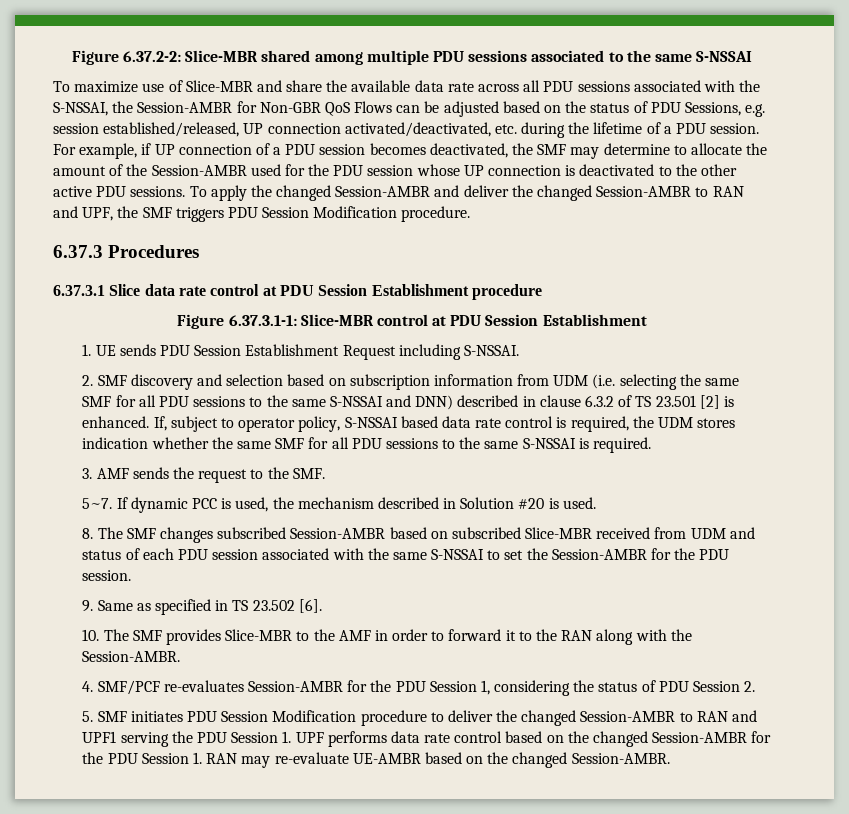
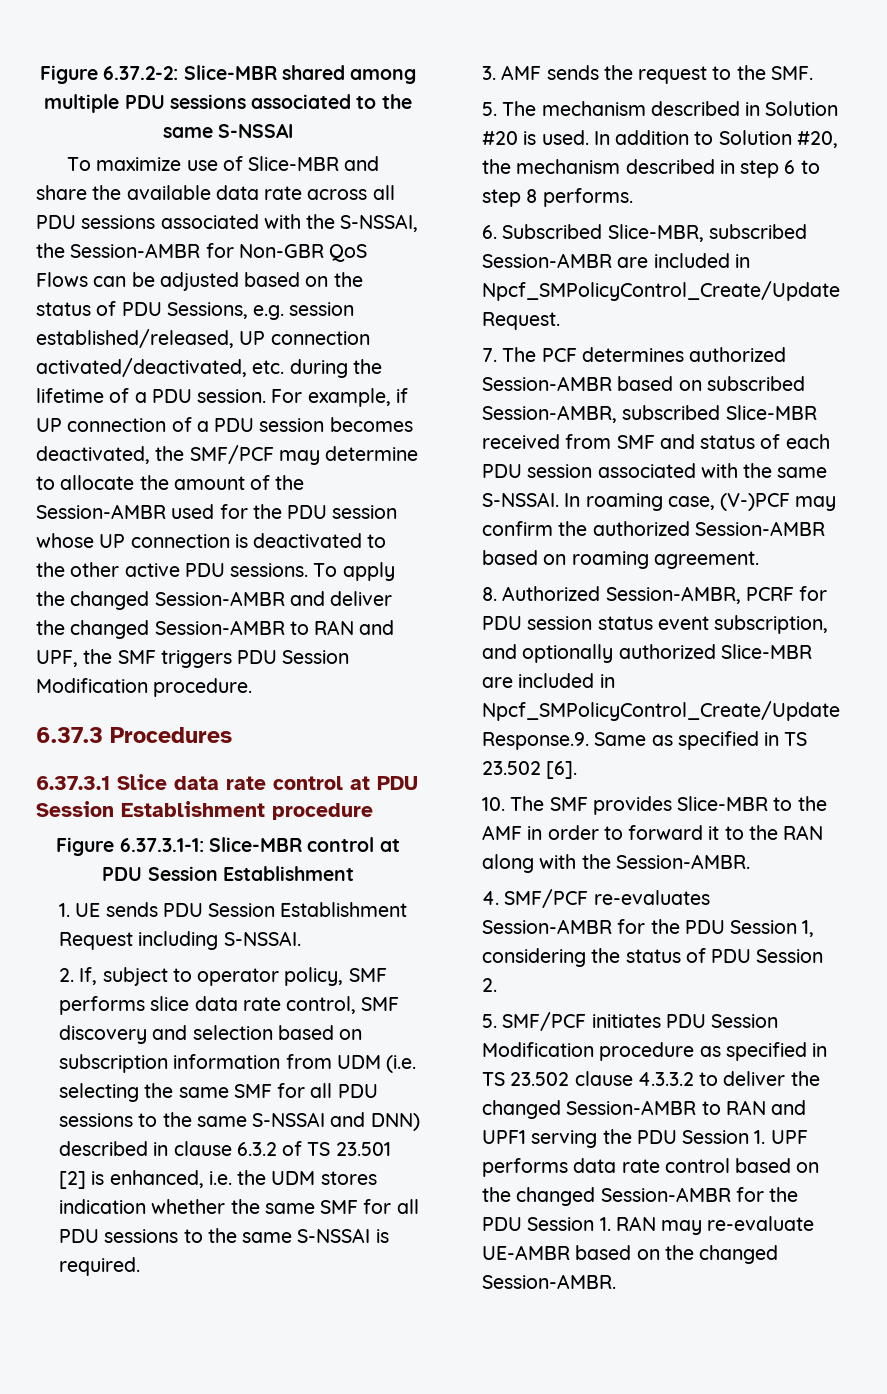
- For example, if UP connection of a PDU session becomes deactivated, the SMF may determine to allocate the amount of the Session-AMBR used for the PDU session whose UP connection is deactivated to the other active PDU sessions.
+ For example, if UP connection of a PDU session becomes deactivated, the SMF/PCF may determine to allocate the amount of the Session-AMBR used for the PDU session whose UP connection is deactivated to the other active PDU sessions.
- 2. SMF discovery and selection based on subscription information from UDM (i.e. selecting the same SMF for all PDU sessions to the same S-NSSAI and DNN) described in clause 6.3.2 of TS 23.501 [2] is enhanced. If, subject to operator policy, S-NSSAI based data rate control is required, the UDM stores indication whether the same SMF for all PDU sessions to the same S-NSSAI is required.
+ 2. If, subject to operator policy, SMF performs slice data rate control, SMF discovery and selection based on subscription information from UDM (i.e. selecting the same SMF for all PDU sessions to the same S-NSSAI and DNN) described in clause 6.3.2 of TS 23.501 [2] is enhanced, i.e. the UDM stores indication whether the same SMF for all PDU sessions to the same S-NSSAI is required.
- 5~7. If dynamic PCC is used, the mechanism described in Solution #20 is used.
- 8. The SMF changes subscribed Session-AMBR based on subscribed Slice-MBR received from UDM and status of each PDU session associated with the same S-NSSAI to set the Session-AMBR for the PDU session.
- 9. Same as specified in TS 23.502 [6].
+ 5. The mechanism described in Solution #20 is used. In addition to Solution #20, the mechanism described in step 6 to step 8 performs.
+ 6. Subscribed Slice-MBR, subscribed Session-AMBR are included in Npcf_SMPolicyControl_Create/Update Request.
+ 7. The PCF determines authorized Session-AMBR based on subscribed Session-AMBR, subscribed Slice-MBR received from SMF and status of each PDU session associated with the same S-NSSAI. In roaming case, (V-)PCF may confirm the authorized Session-AMBR based on roaming agreement.
+ 8. Authorized Session-AMBR, PCRF for PDU session status event subscription, and optionally authorized Slice-MBR are included in Npcf_SMPolicyControl_Create/Update Response.9. Same as specified in TS 23.502 [6].
- 5. SMF initiates PDU Session Modification procedure to deliver the changed Session-AMBR to RAN and UPF1 serving the PDU Session 1. UPF performs data rate control based on the changed Session-AMBR for the PDU Session 1. RAN may re-evaluate UE-AMBR based on the changed Session-AMBR.
+ 5. SMF/PCF initiates PDU Session Modification procedure as specified in TS 23.502 clause 4.3.3.2 to deliver the changed Session-AMBR to RAN and UPF1 serving the PDU Session 1. UPF performs data rate control based on the changed Session-AMBR for the PDU Session 1. RAN may re-evaluate UE-AMBR based on the changed Session-AMBR.

